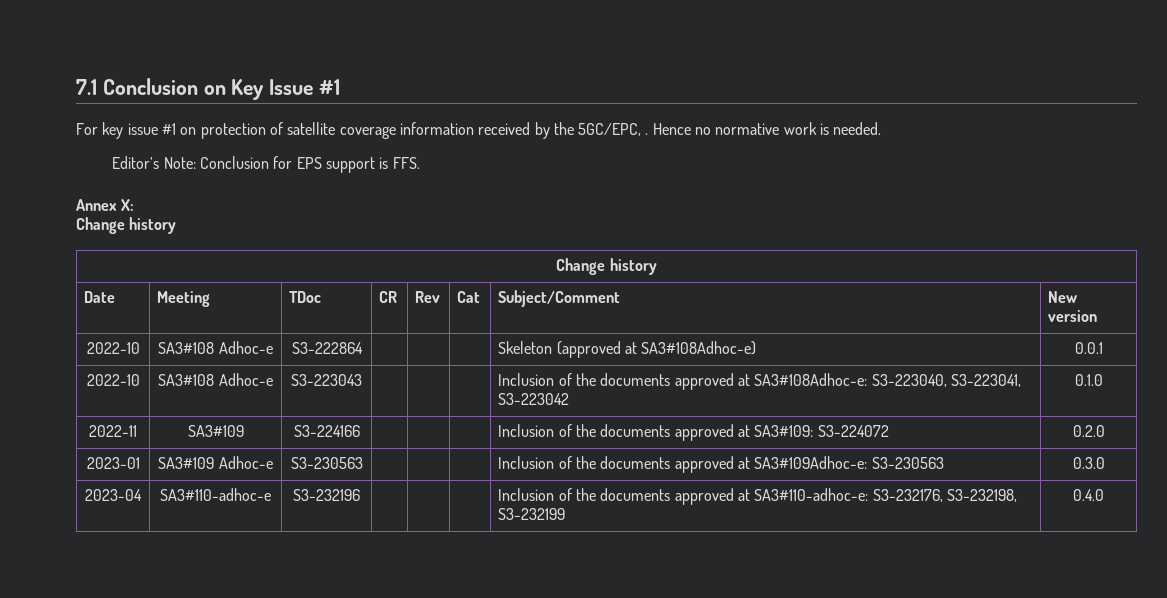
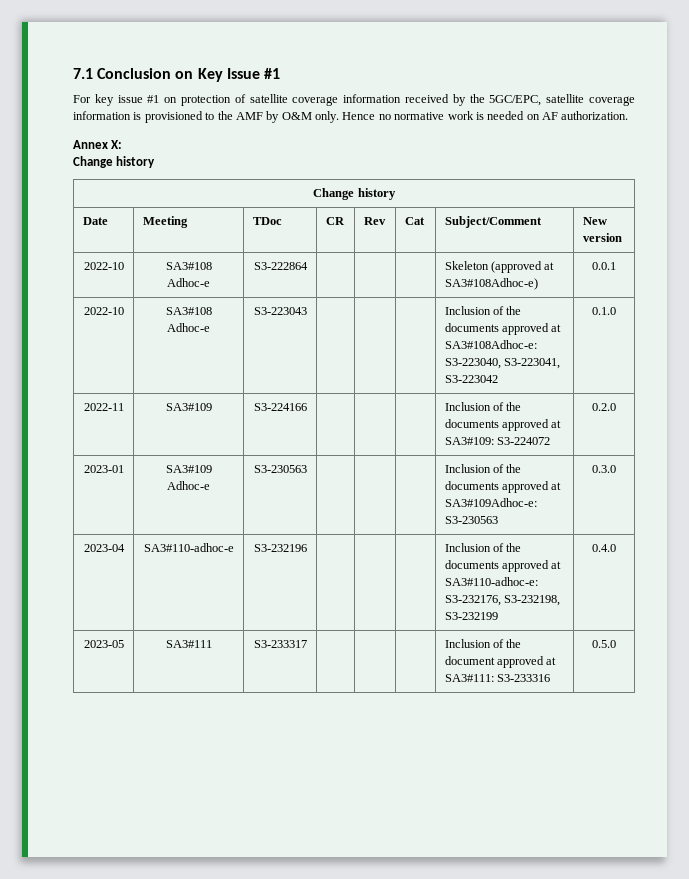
- For key issue #1 on protection of satellite coverage information received by the 5GC/EPC, .
+ For key issue #1 on protection of satellite coverage information received by the 5GC/EPC, satellite coverage information is provisioned to the AMF by O&M only.
- Hence no normative work is needed.
- Editor’s Note: Conclusion for EPS support is FFS.
+ Hence no normative work is needed on AF authorization.
+ 2023-05 | SA3#111 | S3-233317 | | | | Inclusion of the document approved at SA3#111: S3-233316 | 0.5.0

